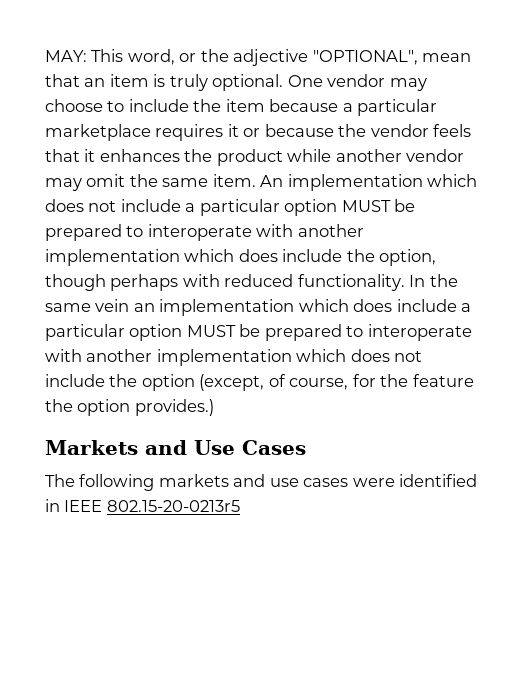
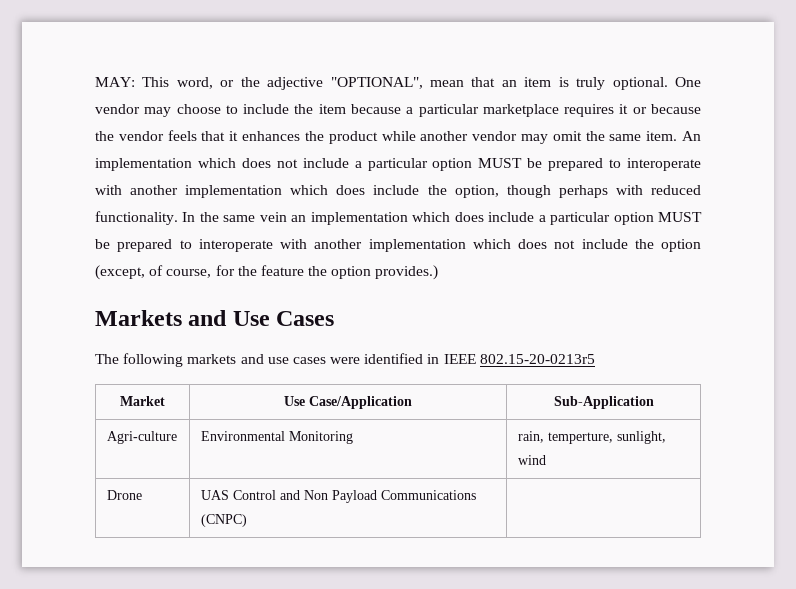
+ Market | Use Case/Application | Sub-Application
+ Agri-culture | Environmental Monitoring | rain, temperture, sunlight, wind
+ Drone | UAS Control and Non Payload Communications (CNPC) |

